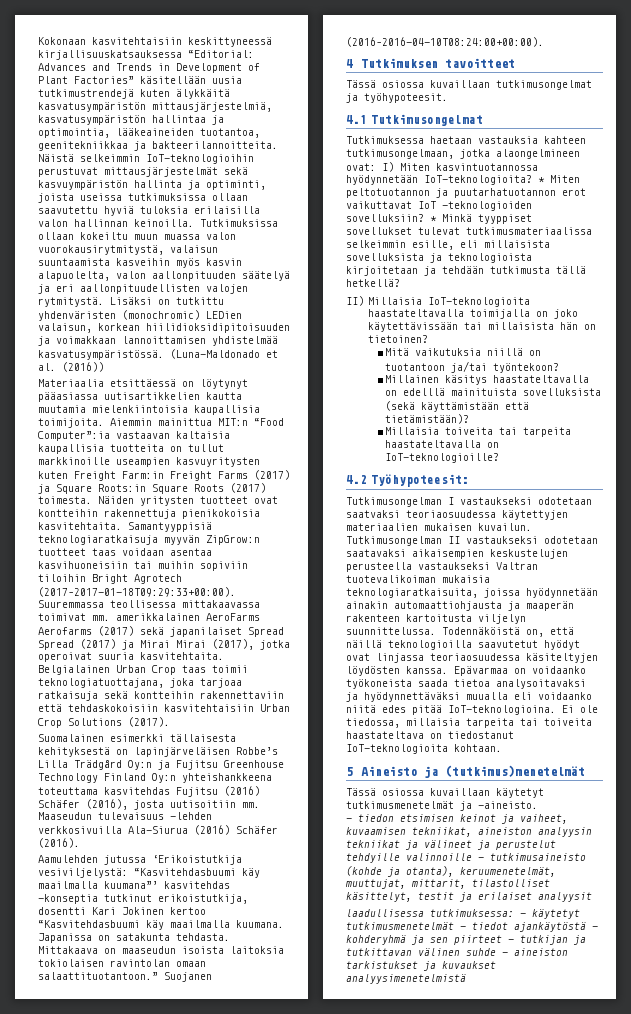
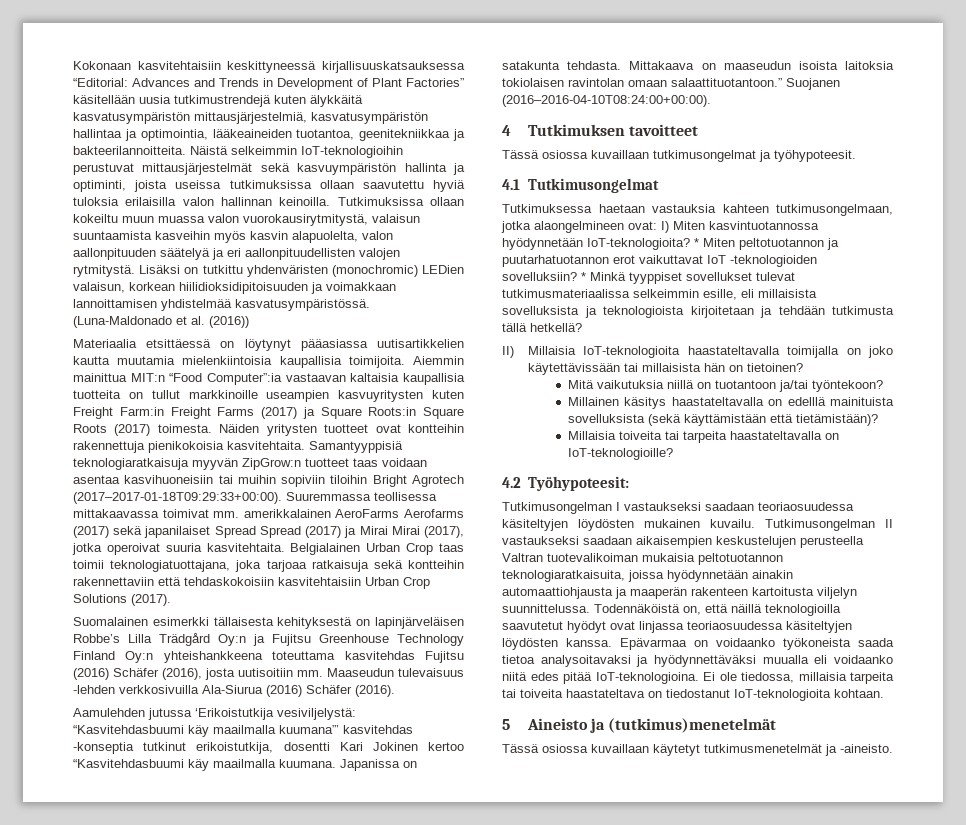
- Tutkimusongelman I vastaukseksi odotetaan saatvaksi teoriaosuudessa käytettyjen materiaalien mukaisen kuvailun.
+ Tutkimusongelman I vastaukseksi saadaan teoriaosuudessa käsiteltyjen löydösten mukainen kuvailu.
- Tutkimusongelman II vastaukseksi odotetaan saatavaksi aikaisempien keskustelujen perusteella vastaukseksi Valtran tuotevalikoiman mukaisia teknologiaratkaisuita, joissa hyödynnetään ainakin automaattiohjausta ja maaperän rakenteen kartoitusta viljelyn suunnittelussa.
+ Tutkimusongelman II vastaukseksi saadaan aikaisempien keskustelujen perusteella Valtran tuotevalikoiman mukaisia peltotuotannon teknologiaratkaisuita, joissa hyödynnetään ainakin automaattiohjausta ja maaperän rakenteen kartoitusta viljelyn suunnittelussa.
- - tiedon etsimisen keinot ja vaiheet, kuvaamisen tekniikat, aineiston analyysin tekniikat ja välineet ja perustelut tehdyille valinnoille - tutkimusaineisto (kohde ja otanta), keruumenetelmät, muuttujat, mittarit, tilastolliset käsittelyt, testit ja erilaiset analyysit
- laadullisessa tutkimuksessa: - käytetyt tutkimusmenetelmät - tiedot ajankäytöstä - kohderyhmä ja sen piirteet - tutkijan ja tutkittavan välinen suhde - aineiston tarkistukset ja kuvaukset analyysimenetelmistä

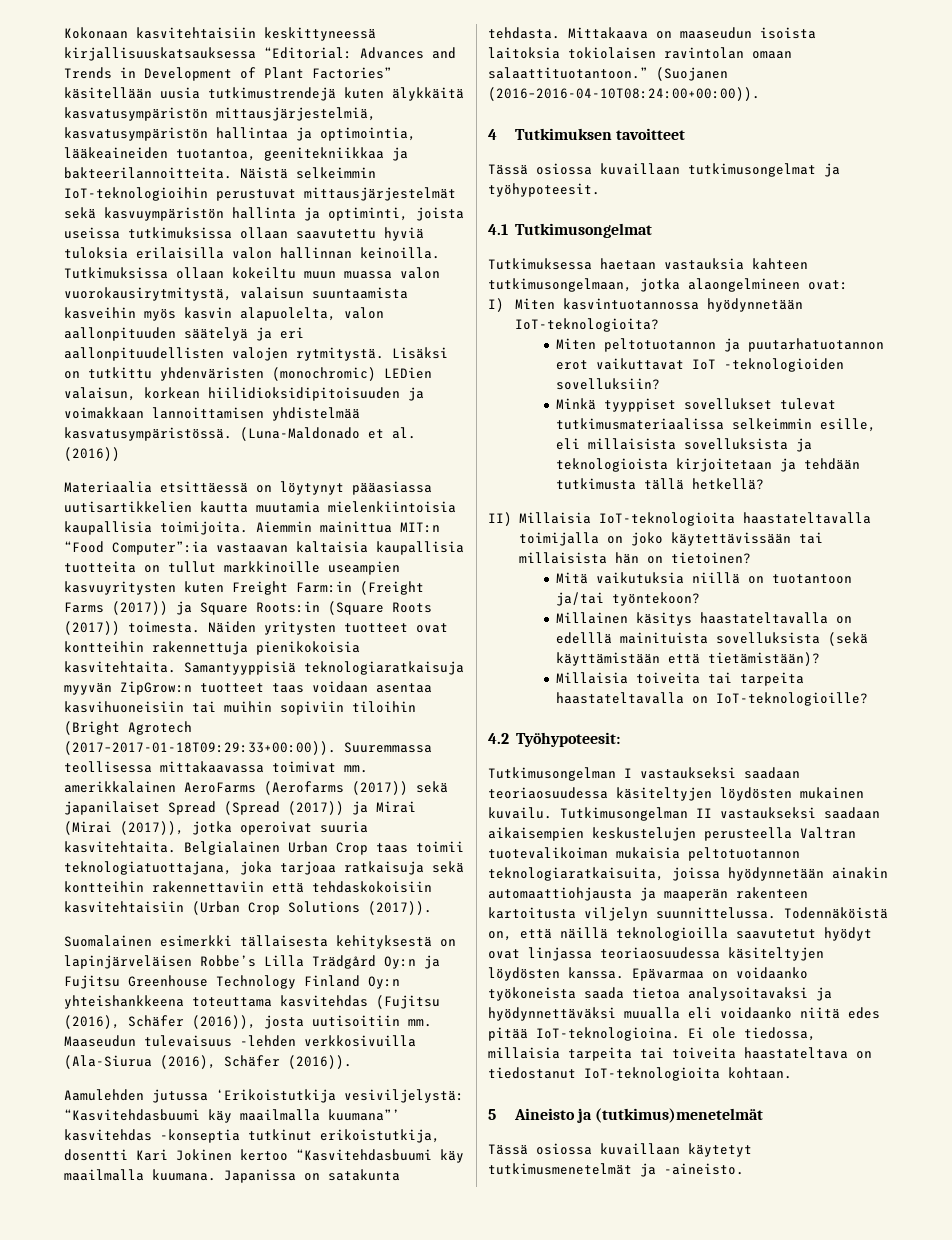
- Aiemmin mainittua MIT:n “Food Computer”:ia vastaavan kaltaisia kaupallisia tuotteita on tullut markkinoille useampien kasvuyritysten kuten Freight Farm:in Freight Farms (2017) ja Square Roots:in Square Roots (2017) toimesta.
+ Aiemmin mainittua MIT:n “Food Computer”:ia vastaavan kaltaisia kaupallisia tuotteita on tullut markkinoille useampien kasvuyritysten kuten Freight Farm:in (Freight Farms (2017)) ja Square Roots:in (Square Roots (2017)) toimesta.
- Samantyyppisiä teknologiaratkaisuja myyvän ZipGrow:n tuotteet taas voidaan asentaa kasvihuoneisiin tai muihin sopiviin tiloihin Bright Agrotech (2017–2017-01-18T09:29:33+00:00).
+ Samantyyppisiä teknologiaratkaisuja myyvän ZipGrow:n tuotteet taas voidaan asentaa kasvihuoneisiin tai muihin sopiviin tiloihin (Bright Agrotech (2017–2017-01-18T09:29:33+00:00)).
- Suuremmassa teollisessa mittakaavassa toimivat mm. amerikkalainen AeroFarms Aerofarms (2017) sekä japanilaiset Spread Spread (2017) ja Mirai Mirai (2017), jotka operoivat suuria kasvitehtaita.
+ Suuremmassa teollisessa mittakaavassa toimivat mm. amerikkalainen AeroFarms (Aerofarms (2017)) sekä japanilaiset Spread (Spread (2017)) ja Mirai (Mirai (2017)), jotka operoivat suuria kasvitehtaita.
- Belgialainen Urban Crop taas toimii teknologiatuottajana, joka tarjoaa ratkaisuja sekä kontteihin rakennettaviin että tehdaskokoisiin kasvitehtaisiin Urban Crop Solutions (2017).
+ Belgialainen Urban Crop taas toimii teknologiatuottajana, joka tarjoaa ratkaisuja sekä kontteihin rakennettaviin että tehdaskokoisiin kasvitehtaisiin (Urban Crop Solutions (2017)).
- Suomalainen esimerkki tällaisesta kehityksestä on lapinjärveläisen Robbe’s Lilla Trädgård Oy:n ja Fujitsu Greenhouse Technology Finland Oy:n yhteishankkeena toteuttama kasvitehdas Fujitsu (2016) Schäfer (2016), josta uutisoitiin mm.
+ Suomalainen esimerkki tällaisesta kehityksestä on lapinjärveläisen Robbe’s Lilla Trädgård Oy:n ja Fujitsu Greenhouse Technology Finland Oy:n yhteishankkeena toteuttama kasvitehdas (Fujitsu (2016), Schäfer (2016)), josta uutisoitiin mm.
- Maaseudun tulevaisuus -lehden verkkosivuilla Ala-Siurua (2016) Schäfer (2016).
+ Maaseudun tulevaisuus -lehden verkkosivuilla (Ala-Siurua (2016), Schäfer (2016)).
- Suojanen (2016–2016-04-10T08:24:00+00:00).
+ (Suojanen (2016–2016-04-10T08:24:00+00:00)).
- Tutkimuksessa haetaan vastauksia kahteen tutkimusongelmaan, jotka alaongelmineen ovat: I) Miten kasvintuotannossa hyödynnetään IoT-teknologioita? * Miten peltotuotannon ja puutarhatuotannon erot vaikuttavat IoT -teknologioiden sovelluksiin? * Minkä tyyppiset sovellukset tulevat tutkimusmateriaalissa selkeimmin esille, eli millaisista sovelluksista ja teknologioista kirjoitetaan ja tehdään tutkimusta tällä hetkellä?
+ Tutkimuksessa haetaan vastauksia kahteen tutkimusongelmaan, jotka alaongelmineen ovat:
+ I) Miten kasvintuotannossa hyödynnetään IoT-teknologioita?
+ Miten peltotuotannon ja puutarhatuotannon erot vaikuttavat IoT -teknologioiden sovelluksiin?
+ Minkä tyyppiset sovellukset tulevat tutkimusmateriaalissa selkeimmin esille, eli millaisista sovelluksista ja teknologioista kirjoitetaan ja tehdään tutkimusta tällä hetkellä?

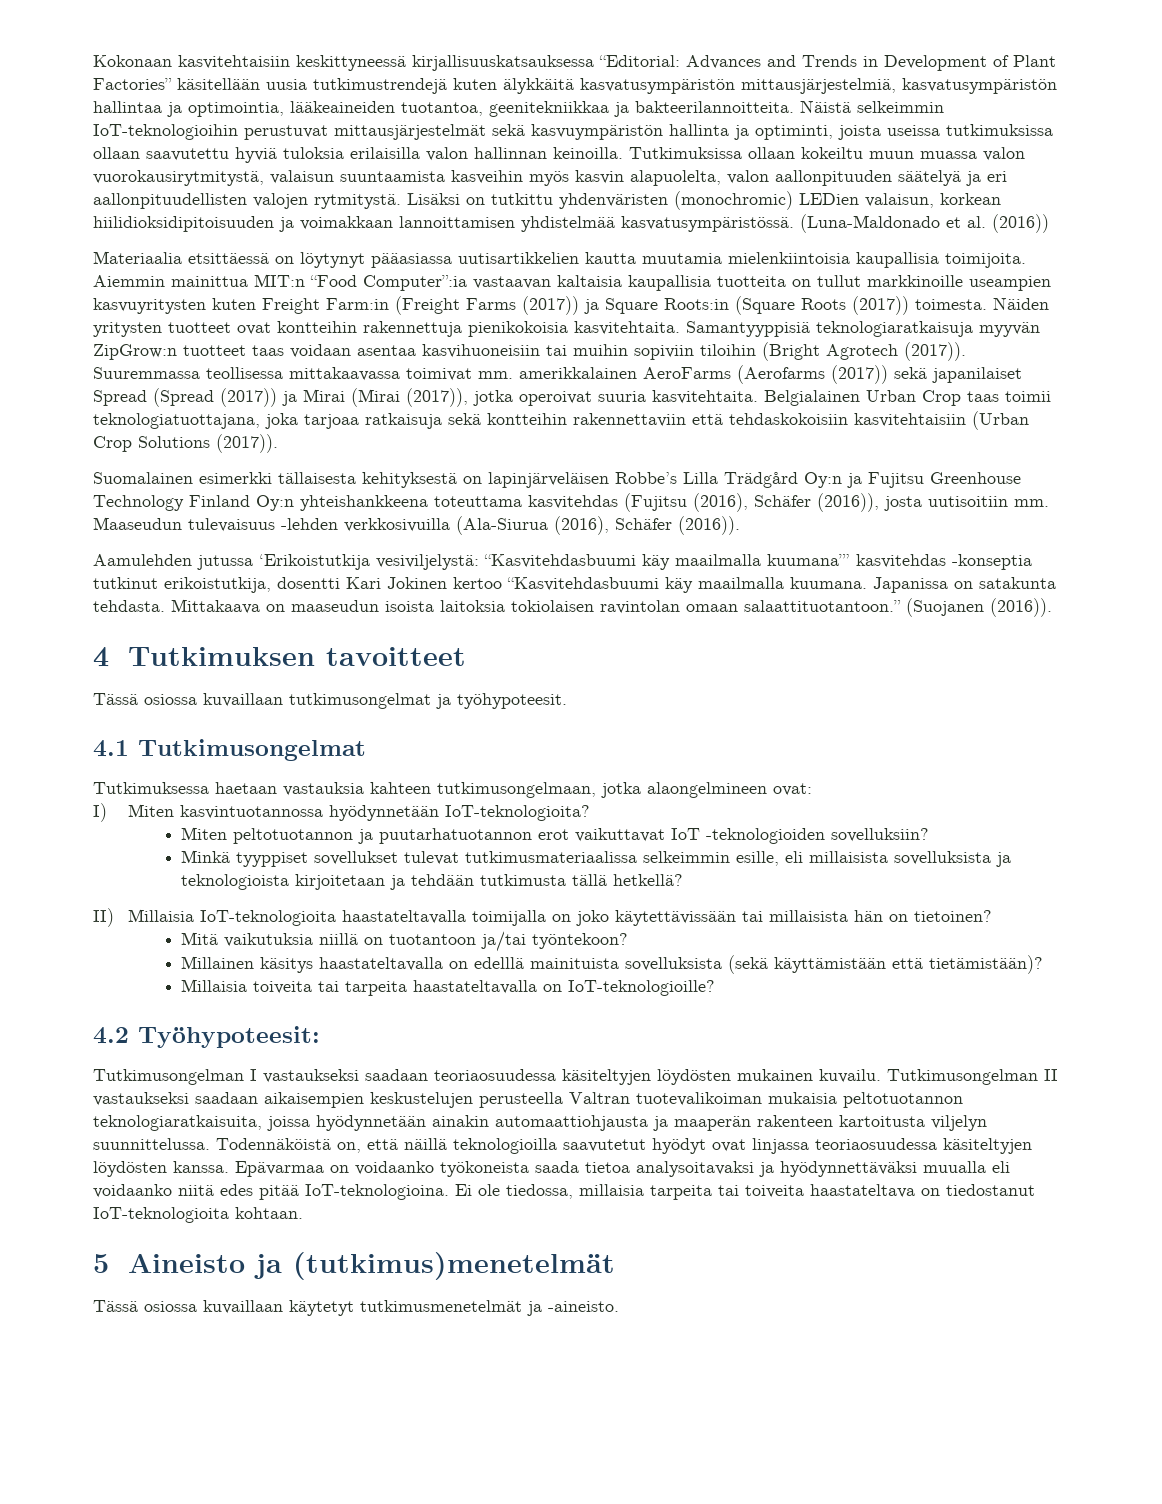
- Samantyyppisiä teknologiaratkaisuja myyvän ZipGrow:n tuotteet taas voidaan asentaa kasvihuoneisiin tai muihin sopiviin tiloihin (Bright Agrotech (2017–2017-01-18T09:29:33+00:00)).
+ Samantyyppisiä teknologiaratkaisuja myyvän ZipGrow:n tuotteet taas voidaan asentaa kasvihuoneisiin tai muihin sopiviin tiloihin (Bright Agrotech (2017)).
- (Suojanen (2016–2016-04-10T08:24:00+00:00)).
+ (Suojanen (2016)).

